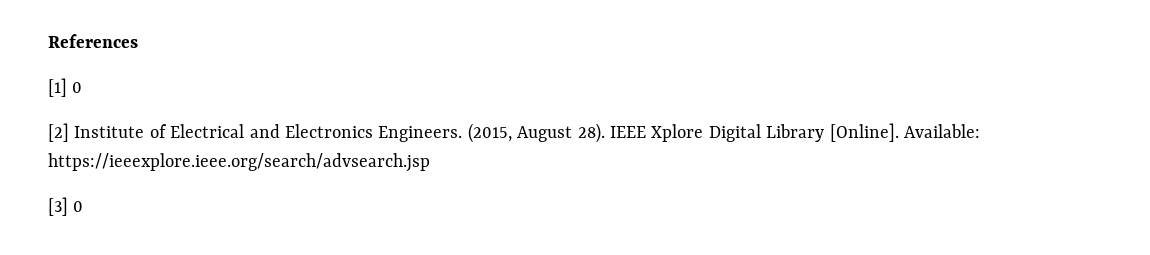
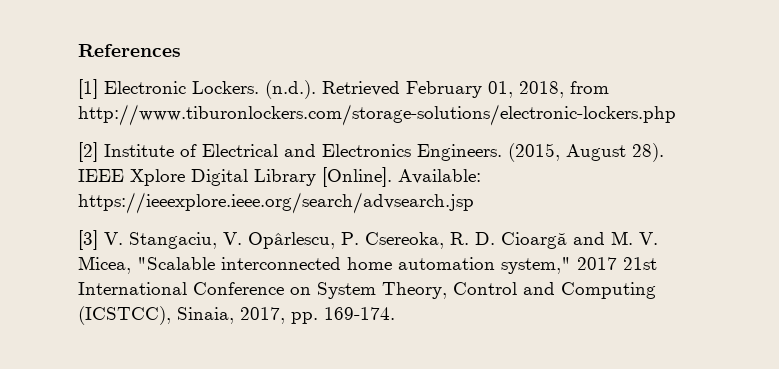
- [1] 0
+ [1] Electronic Lockers. (n.d.). Retrieved February 01, 2018, from http://www.tiburonlockers.com/storage-solutions/electronic-lockers.php
- [3] 0
+ [3] V. Stangaciu, V. Opârlescu, P. Csereoka, R. D. Cioargă and M. V. Micea, "Scalable interconnected home automation system," 2017 21st International Conference on System Theory, Control and Computing (ICSTCC), Sinaia, 2017, pp. 169-174.

